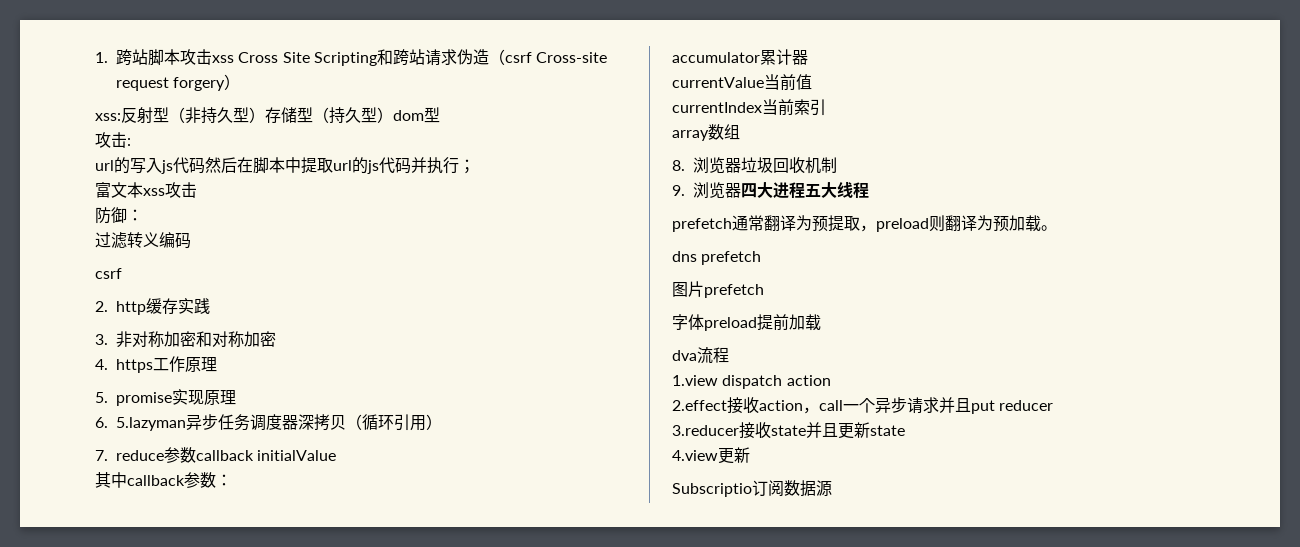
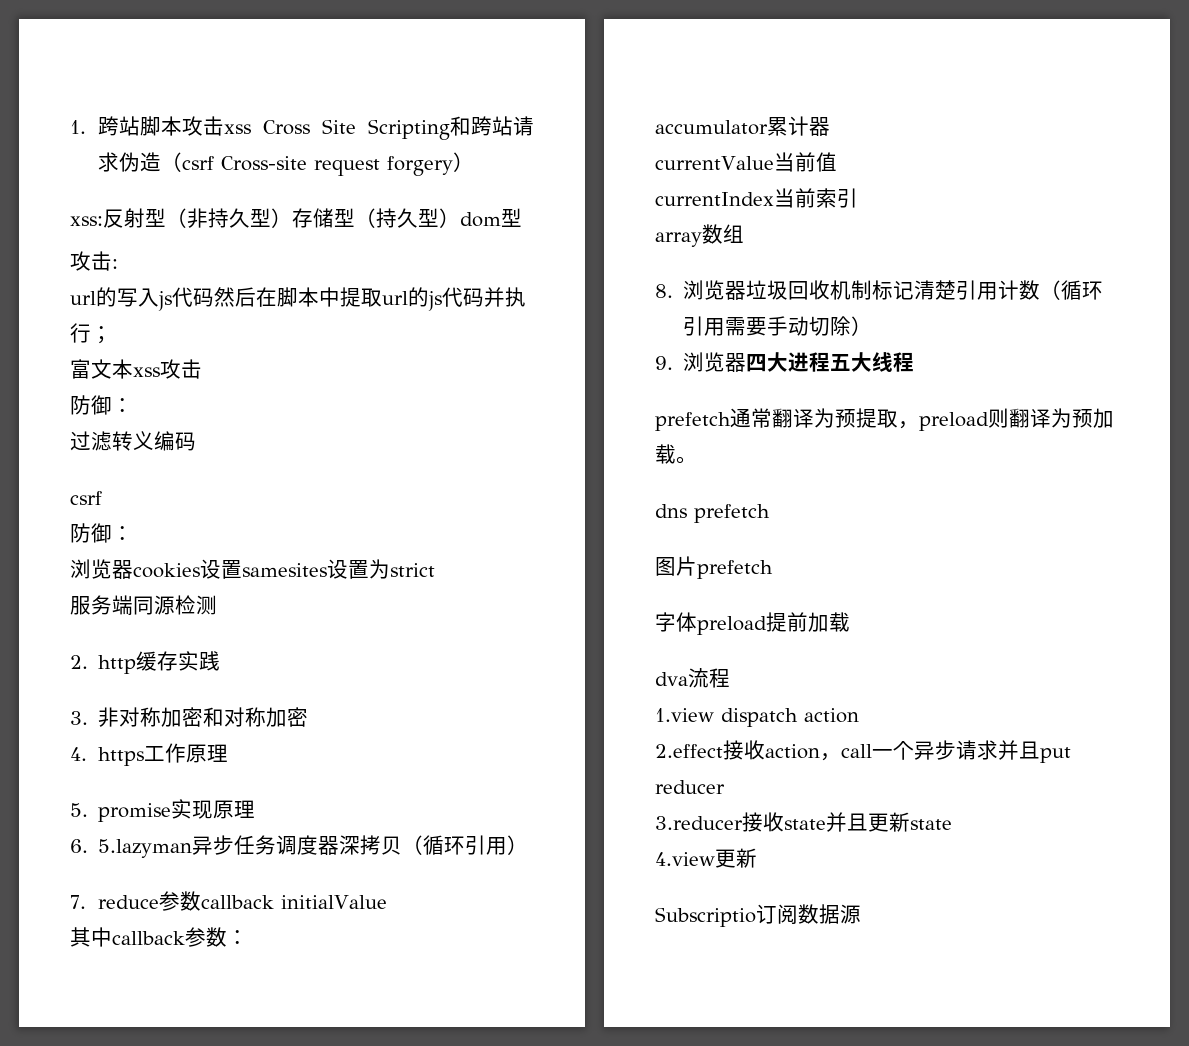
  过滤转义编码
  csrf
+ 防御：
+ 浏览器cookies设置samesites设置为strict
+ 服务端同源检测
- 8.浏览器垃圾回收机制
+ 8.浏览器垃圾回收机制标记清楚引用计数（循环引用需要手动切除）

